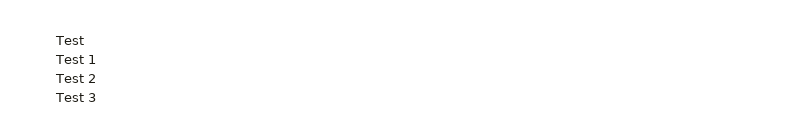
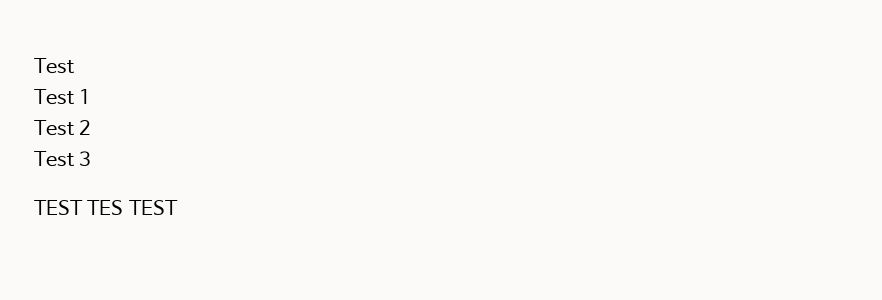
+ TEST TES TEST

